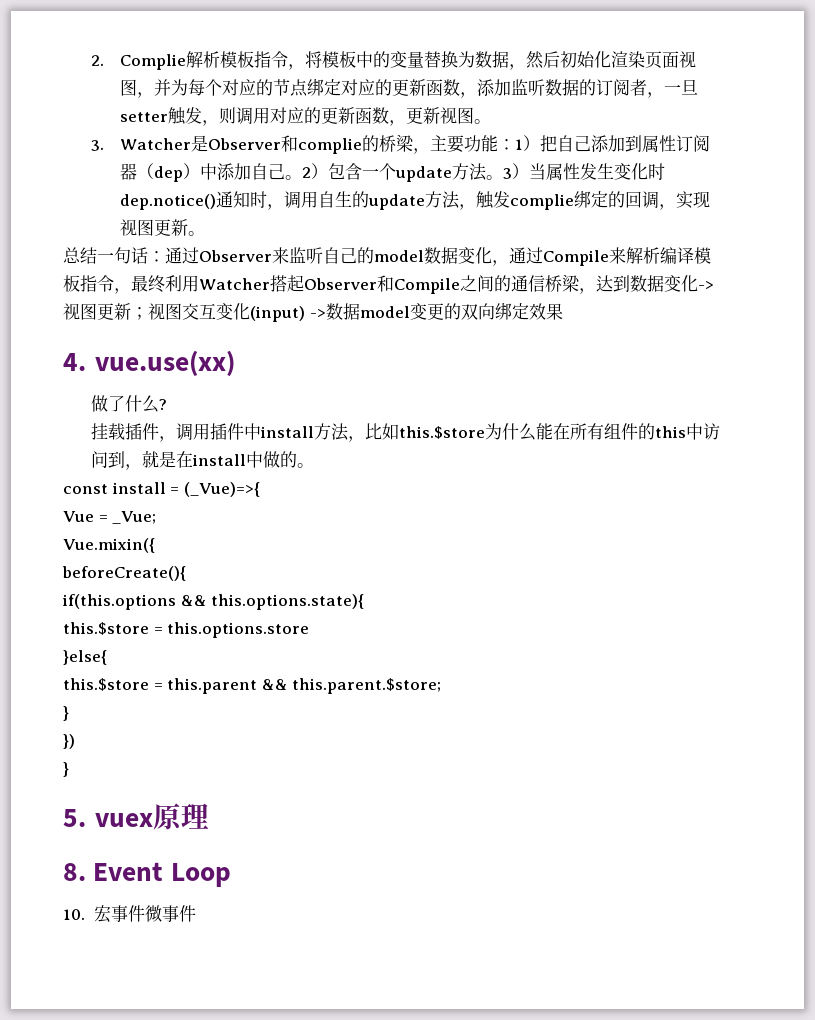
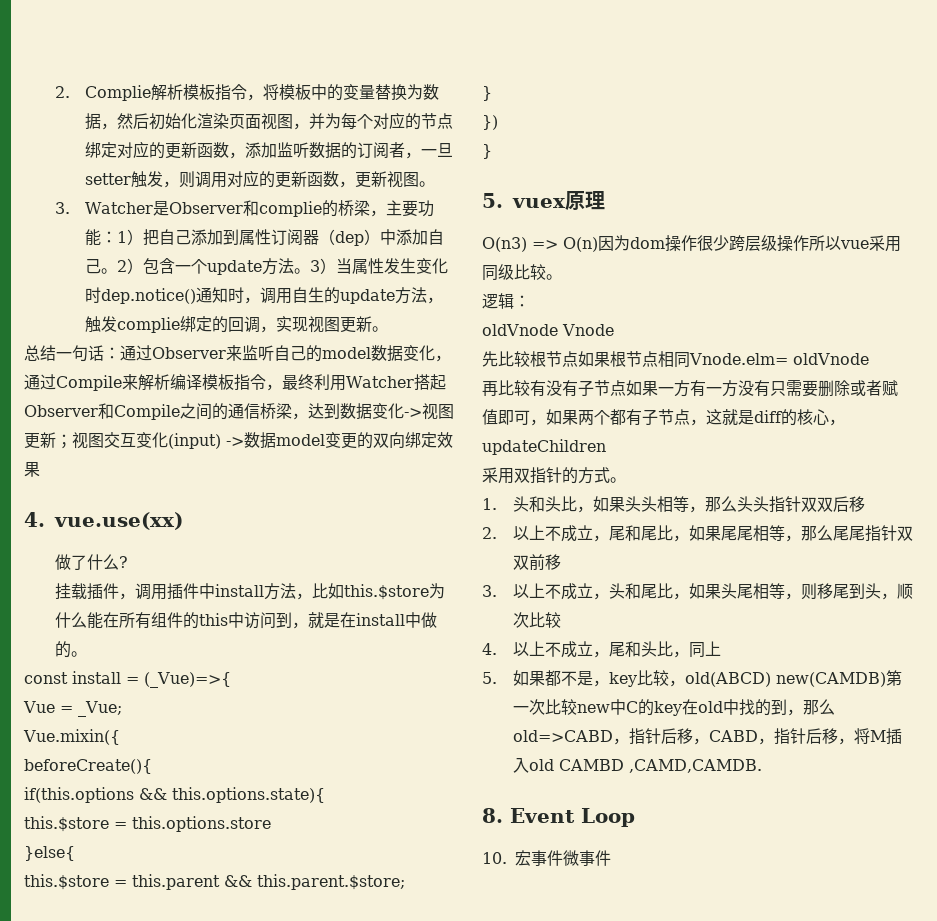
+ O(n3) => O(n)因为dom操作很少跨层级操作所以vue采用同级比较。
+ 逻辑：
+ oldVnode Vnode
+ 先比较根节点如果根节点相同Vnode.elm= oldVnode
+ 再比较有没有子节点如果一方有一方没有只需要删除或者赋值即可，如果两个都有子节点，这就是diff的核心，updateChildren
+ 采用双指针的方式。
+ 1.头和头比，如果头头相等，那么头头指针双双后移
+ 2.以上不成立，尾和尾比，如果尾尾相等，那么尾尾指针双双前移
+ 3.以上不成立，头和尾比，如果头尾相等，则移尾到头，顺次比较
+ 4.以上不成立，尾和头比，同上
+ 5.如果都不是，key比较，old(ABCD) new(CAMDB)第一次比较new中C的key在old中找的到，那么old=>CABD，指针后移，CABD，指针后移，将M插入old CAMBD ,CAMD,CAMDB.

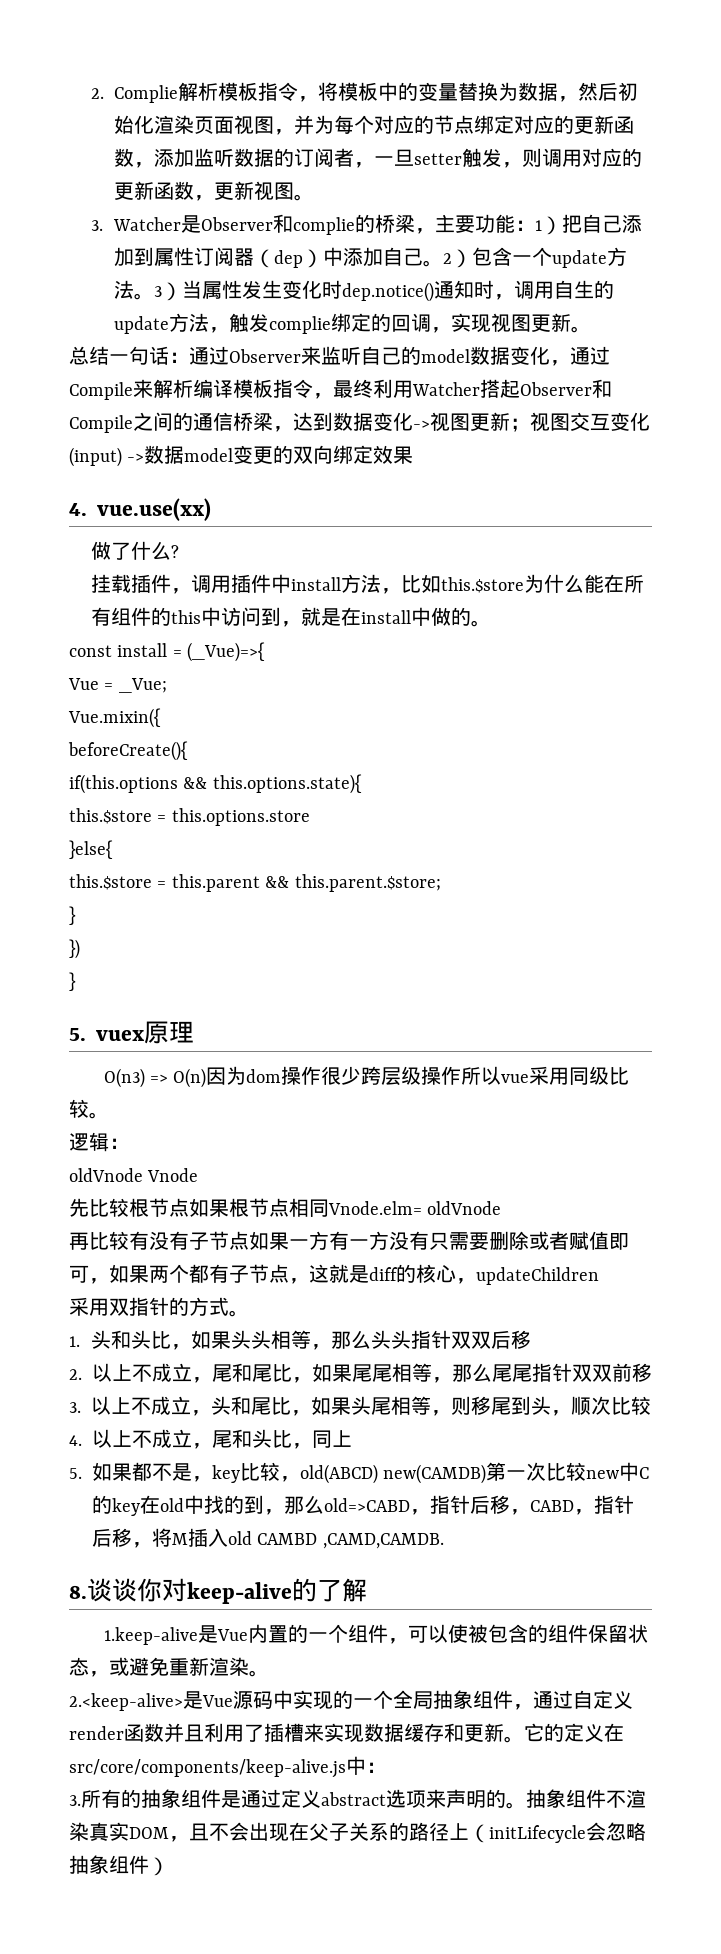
- 8. Event Loop
- 10.宏事件微事件
+ 8.谈谈你对keep-alive的了解
+ 1.keep-alive是Vue内置的一个组件，可以使被包含的组件保留状态，或避免重新渲染。
+ 2.<keep-alive>是Vue源码中实现的一个全局抽象组件，通过自定义render函数并且利用了插槽来实现数据缓存和更新。它的定义在src/core/components/keep-alive.js中：
+ 3.所有的抽象组件是通过定义abstract选项来声明的。抽象组件不渲染真实DOM，且不会出现在父子关系的路径上（initLifecycle会忽略抽象组件）

